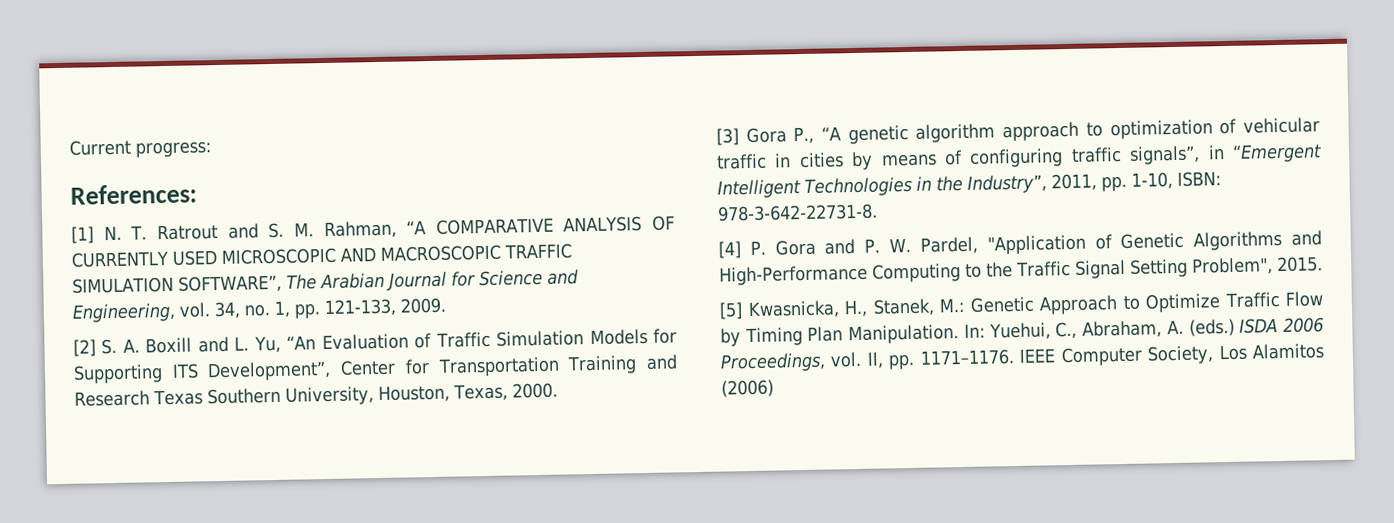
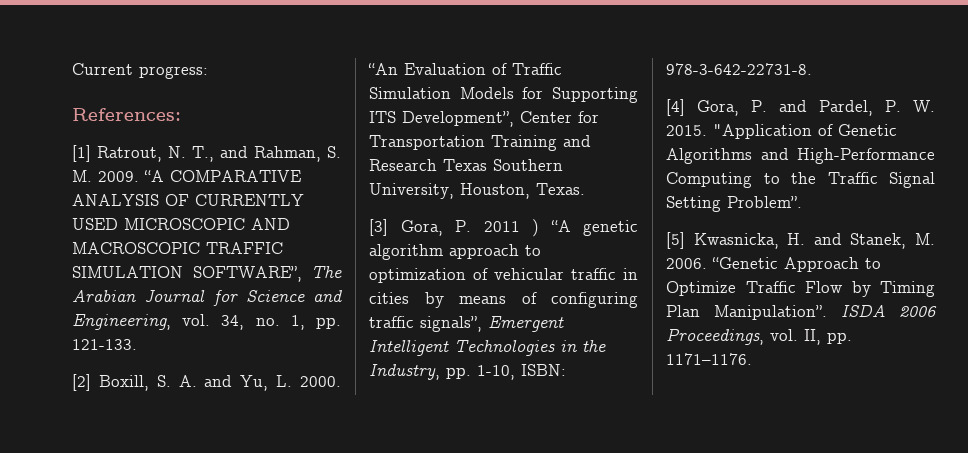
- [1] N. T. Ratrout and S. M. Rahman, “A COMPARATIVE ANALYSIS OF CURRENTLY USED MICROSCOPIC AND MACROSCOPIC TRAFFIC SIMULATION SOFTWARE”, The Arabian Journal for Science and Engineering, vol. 34, no. 1, pp. 121-133, 2009.
+ [1] Ratrout, N. T., and Rahman, S. M. 2009. “A COMPARATIVE ANALYSIS OF CURRENTLY USED MICROSCOPIC AND MACROSCOPIC TRAFFIC SIMULATION SOFTWARE”, The Arabian Journal for Science and Engineering, vol. 34, no. 1, pp. 121-133.
- [2] S. A. Boxill and L. Yu, “An Evaluation of Traffic Simulation Models for Supporting ITS Development”, Center for Transportation Training and Research Texas Southern University, Houston, Texas, 2000.
+ [2] Boxill, S. A. and Yu, L. 2000. “An Evaluation of Traffic Simulation Models for Supporting ITS Development”, Center for Transportation Training and Research Texas Southern University, Houston, Texas.
- [3] Gora P., “A genetic algorithm approach to optimization of vehicular traffic in cities by means of configuring traffic signals”, in “Emergent Intelligent Technologies in the Industry”, 2011, pp. 1-10, ISBN: 978-3-642-22731-8.
+ [3] Gora, P. 2011 ) “A genetic algorithm approach to optimization of vehicular traffic in cities by means of configuring traffic signals”, Emergent Intelligent Technologies in the Industry, pp. 1-10, ISBN: 978-3-642-22731-8.
- [4] P. Gora and P. W. Pardel, "Application of Genetic Algorithms and High-Performance Computing to the Traffic Signal Setting Problem", 2015.
+ [4] Gora, P. and Pardel, P. W. 2015. "Application of Genetic Algorithms and High-Performance Computing to the Traffic Signal Setting Problem”.
- [5] Kwasnicka, H., Stanek, M.: Genetic Approach to Optimize Traffic Flow by Timing Plan Manipulation. In: Yuehui, C., Abraham, A. (eds.) ISDA 2006 Proceedings, vol. II, pp. 1171–1176. IEEE Computer Society, Los Alamitos (2006)
+ [5] Kwasnicka, H. and Stanek, M. 2006. “Genetic Approach to Optimize Traffic Flow by Timing Plan Manipulation”. ISDA 2006 Proceedings, vol. II, pp. 1171–1176.

